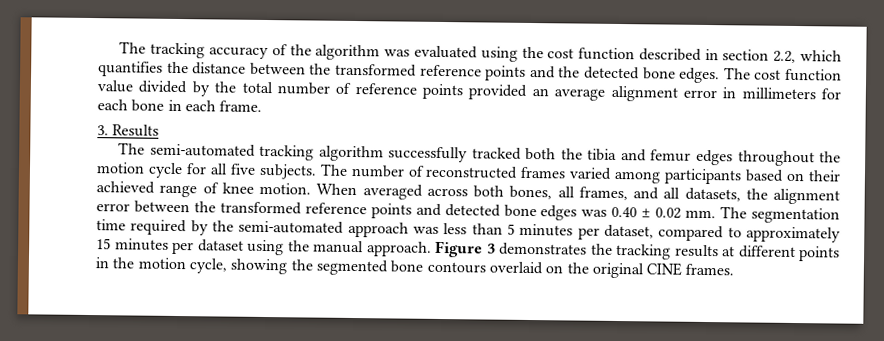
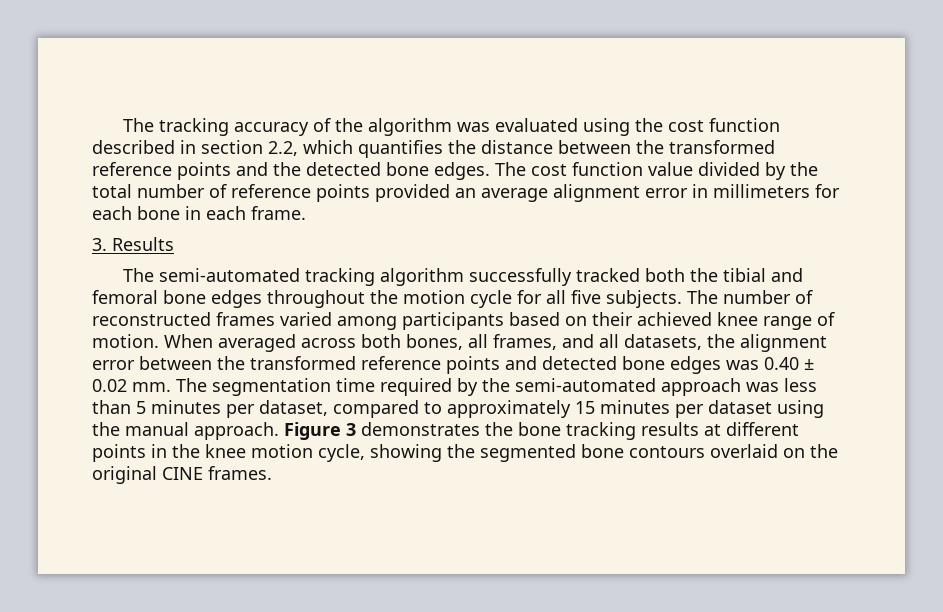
- The semi-automated tracking algorithm successfully tracked both the tibia and femur edges throughout the motion cycle for all five subjects.
+ The semi-automated tracking algorithm successfully tracked both the tibial and femoral bone edges throughout the motion cycle for all five subjects.
- The number of reconstructed frames varied among participants based on their achieved range of knee motion.
+ The number of reconstructed frames varied among participants based on their achieved knee range of motion.
- Figure 3 demonstrates the tracking results at different points in the motion cycle, showing the segmented bone contours overlaid on the original CINE frames.
+ Figure 3 demonstrates the bone tracking results at different points in the knee motion cycle, showing the segmented bone contours overlaid on the original CINE frames.

